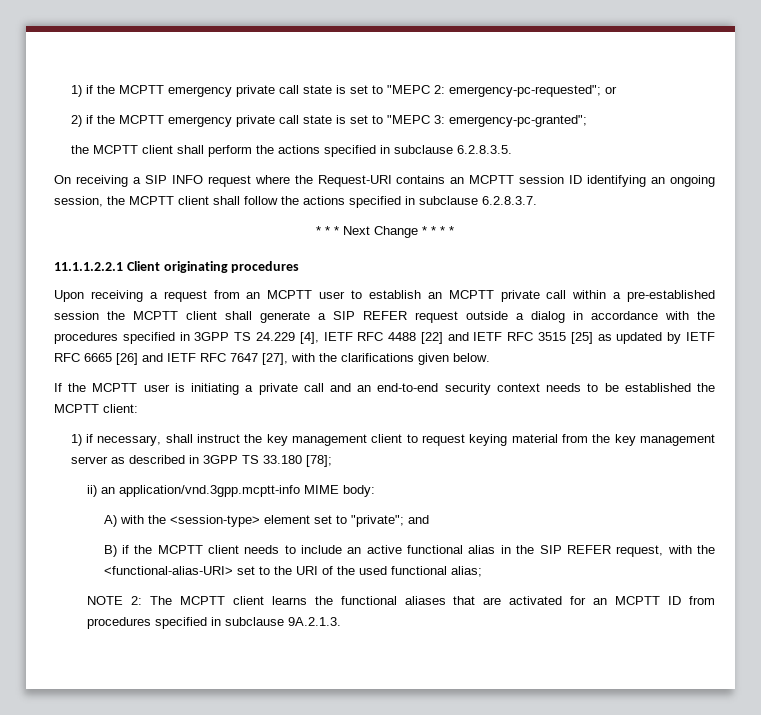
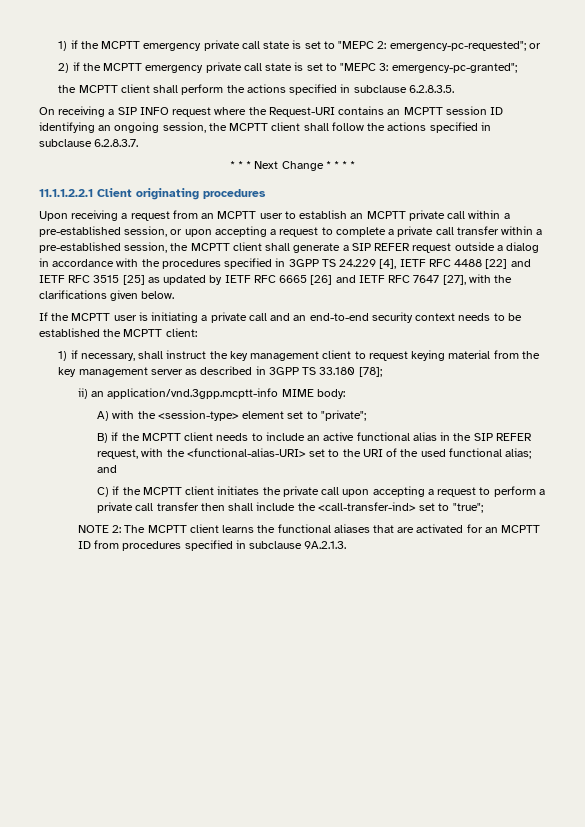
- Upon receiving a request from an MCPTT user to establish an MCPTT private call within a pre-established session the MCPTT client shall generate a SIP REFER request outside a dialog in accordance with the procedures specified in 3GPP TS 24.229 [4], IETF RFC 4488 [22] and IETF RFC 3515 [25] as updated by IETF RFC 6665 [26] and IETF RFC 7647 [27], with the clarifications given below.
+ Upon receiving a request from an MCPTT user to establish an MCPTT private call within a pre-established session, or upon accepting a request to complete a private call transfer within a pre-established session, the MCPTT client shall generate a SIP REFER request outside a dialog in accordance with the procedures specified in 3GPP TS 24.229 [4], IETF RFC 4488 [22] and IETF RFC 3515 [25] as updated by IETF RFC 6665 [26] and IETF RFC 7647 [27], with the clarifications given below.
- A) with the <session-type> element set to "private"; and
+ A) with the <session-type> element set to "private";
- B) if the MCPTT client needs to include an active functional alias in the SIP REFER request, with the <functional-alias-URI> set to the URI of the used functional alias;
+ B) if the MCPTT client needs to include an active functional alias in the SIP REFER request, with the <functional-alias-URI> set to the URI of the used functional alias; and
+ C) if the MCPTT client initiates the private call upon accepting a request to perform a private call transfer then shall include the <call-transfer-ind> set to "true";

